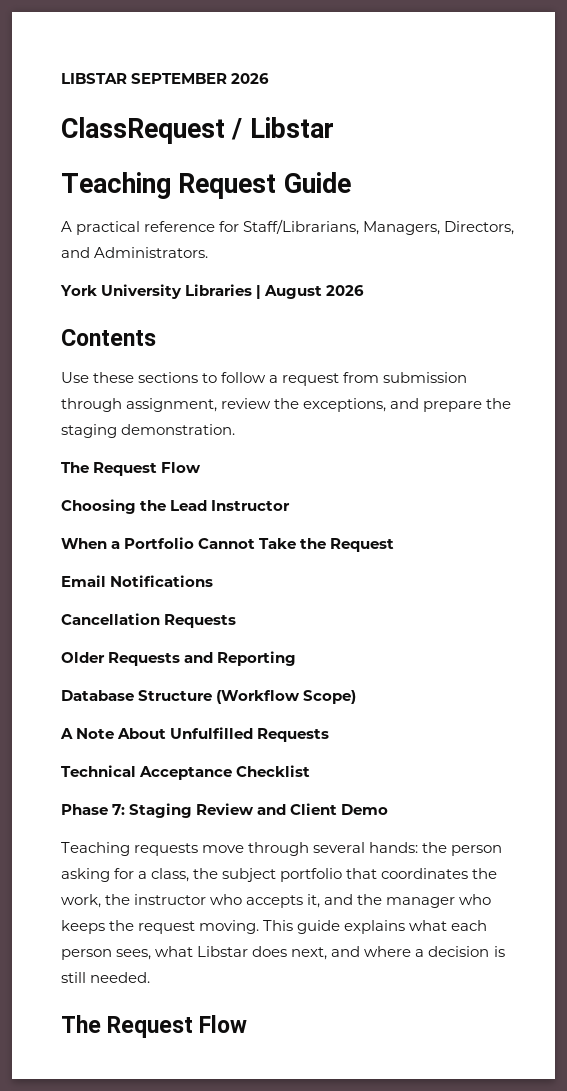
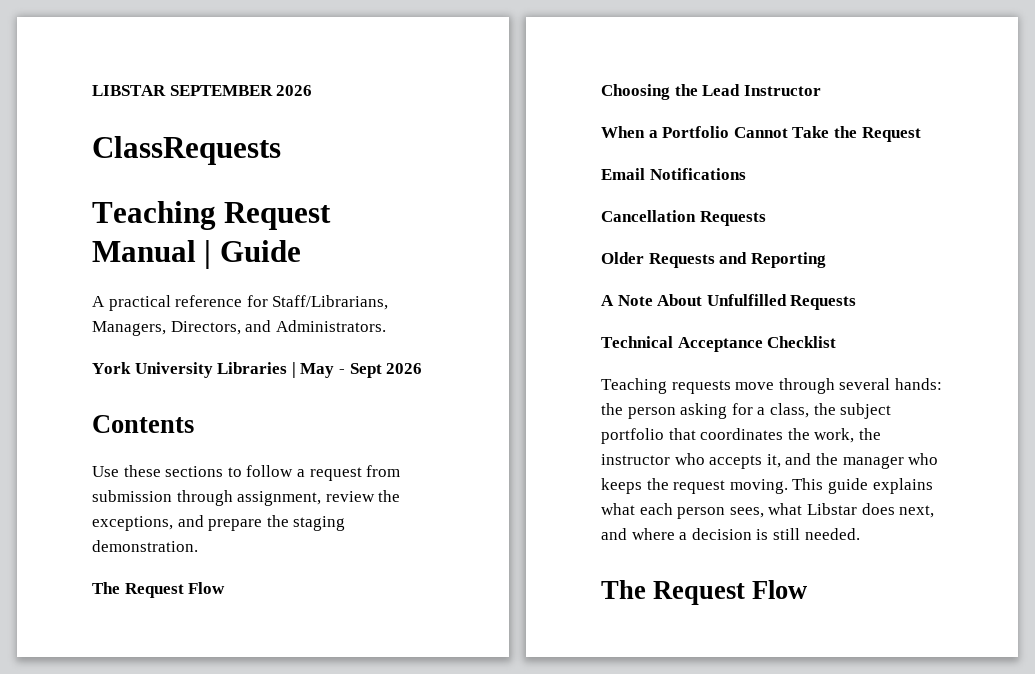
- ClassRequest / Libstar
+ ClassRequests
- Teaching Request Guide
+ Teaching Request Manual | Guide
- York University Libraries | August 2026
+ York University Libraries | May - Sept 2026
- Database Structure (Workflow Scope)
- Phase 7: Staging Review and Client Demo

